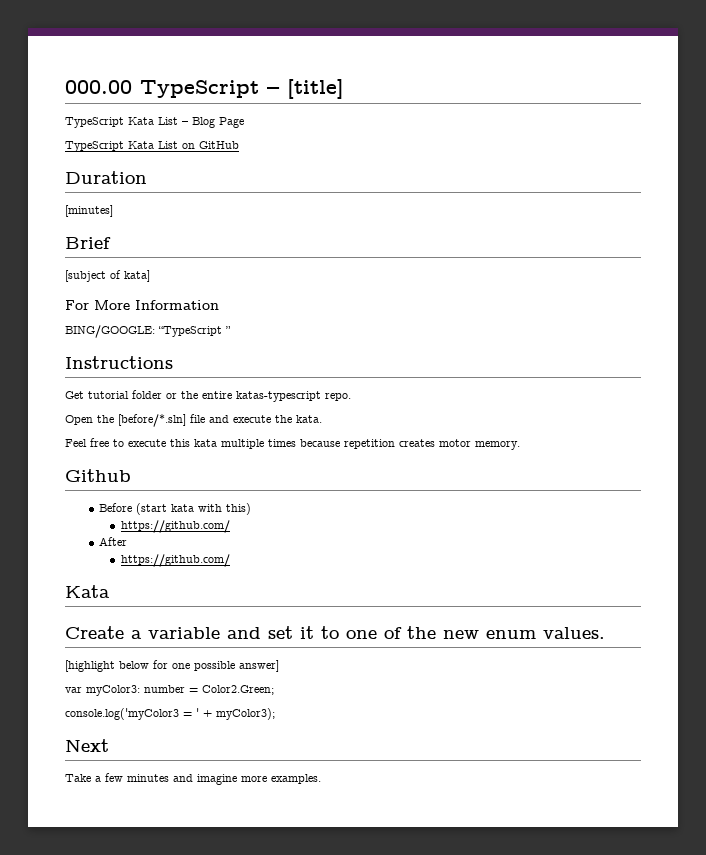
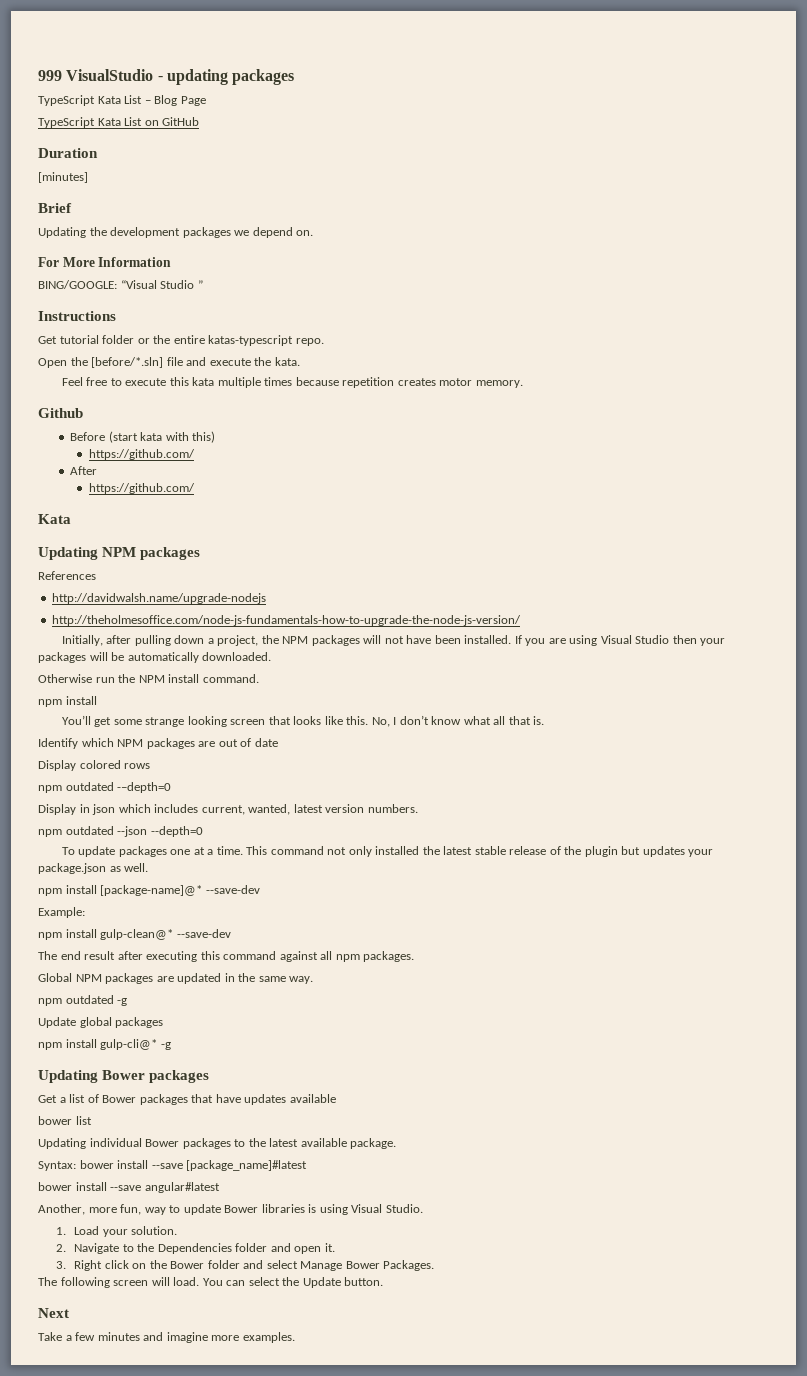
- 000.00 TypeScript – [title]
+ 999 VisualStudio - updating packages
- [subject of kata]
+ Updating the development packages we depend on.
- BING/GOOGLE: “TypeScript ”
+ BING/GOOGLE: “Visual Studio ”
- Create a variable and set it to one of the new enum values.
- [highlight below for one possible answer]
- var myColor3: number = Color2.Green;
- console.log('myColor3 = ' + myColor3);
+ Updating NPM packages
+ References
+ http://davidwalsh.name/upgrade-nodejs
+ http://theholmesoffice.com/node-js-fundamentals-how-to-upgrade-the-node-js-version/
+ Initially, after pulling down a project, the NPM packages will not have been installed. If you are using Visual Studio then your packages will be automatically downloaded.
+ Otherwise run the NPM install command.
+ npm install
+ You’ll get some strange looking screen that looks like this. No, I don’t know what all that is.
+ Identify which NPM packages are out of date
+ Display colored rows
+ npm outdated -–depth=0
+ Display in json which includes current, wanted, latest version numbers.
+ npm outdated --json --depth=0
+ To update packages one at a time. This command not only installed the latest stable release of the plugin but updates your package.json as well.
+ npm install [package-name]@* --save-dev
+ Example:
+ npm install gulp-clean@* --save-dev
+ The end result after executing this command against all npm packages.
+ Global NPM packages are updated in the same way.
+ npm outdated -g
+ Update global packages
+ npm install gulp-cli@* -g
+ Updating Bower packages
+ Get a list of Bower packages that have updates available
+ bower list
+ Updating individual Bower packages to the latest available package.
+ Syntax: bower install --save [package_name]#latest
+ bower install --save angular#latest
+ Another, more fun, way to update Bower libraries is using Visual Studio.
+ 1. Load your solution.
+ 2. Navigate to the Dependencies folder and open it.
+ 3. Right click on the Bower folder and select Manage Bower Packages.
+ The following screen will load. You can select the Update button.

